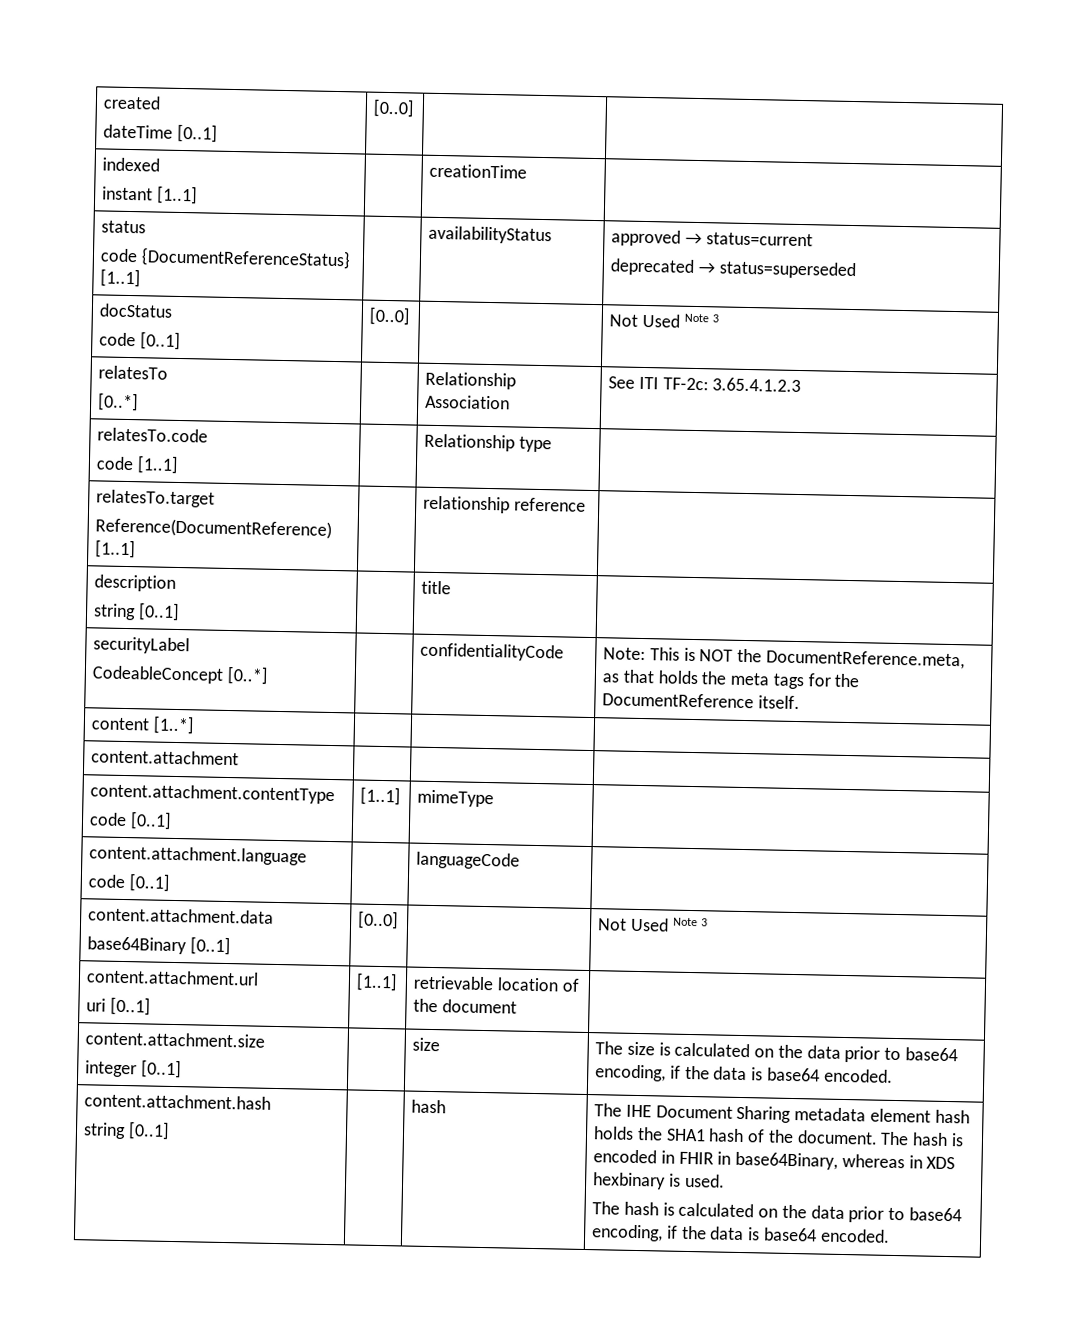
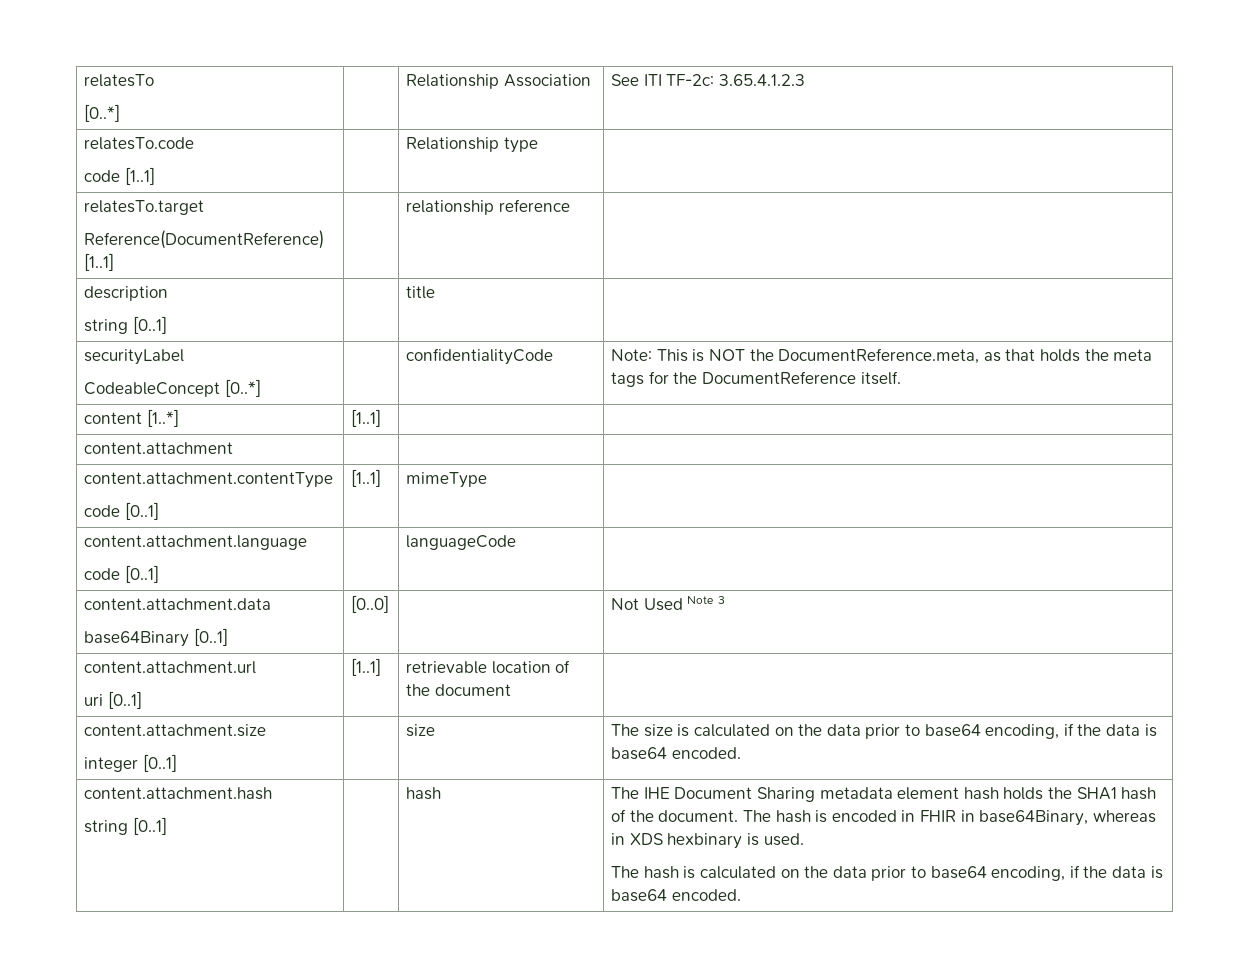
- created
- dateTime [0..1] | [0..0] | |
- indexed
- instant [1..1] | | creationTime |
- status
- code {DocumentReferenceStatus} [1..1] | | availabilityStatus | approved → status=current
- deprecated → status=superseded
- docStatus
- code [0..1] | [0..0] | | Not Used Note 3
- content [1..*] | | |
+ content [1..*] | [1..1] | |

